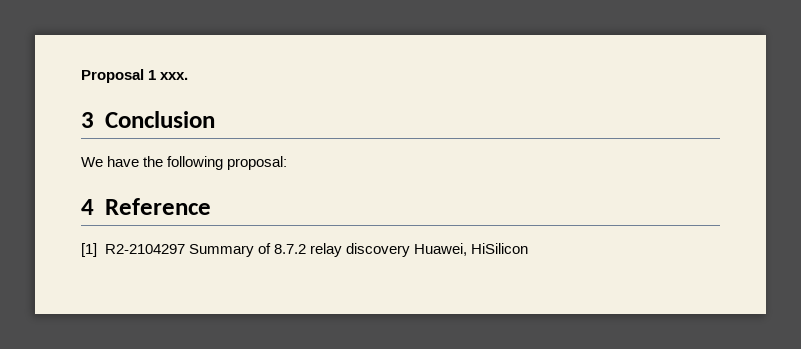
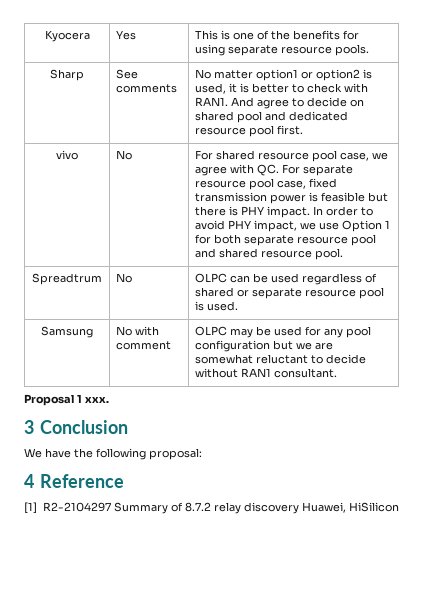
+ Kyocera | Yes | This is one of the benefits for using separate resource pools.
+ Sharp | See comments | No matter option1 or option2 is used, it is better to check with RAN1. And agree to decide on shared pool and dedicated resource pool first.
+ vivo | No | For shared resource pool case, we agree with QC. For separate resource pool case, fixed transmission power is feasible but there is PHY impact. In order to avoid PHY impact, we use Option 1 for both separate resource pool and shared resource pool.
+ Spreadtrum | No | OLPC can be used regardless of shared or separate resource pool is used.
+ Samsung | No with comment | OLPC may be used for any pool configuration but we are somewhat reluctant to decide without RAN1 consultant.

